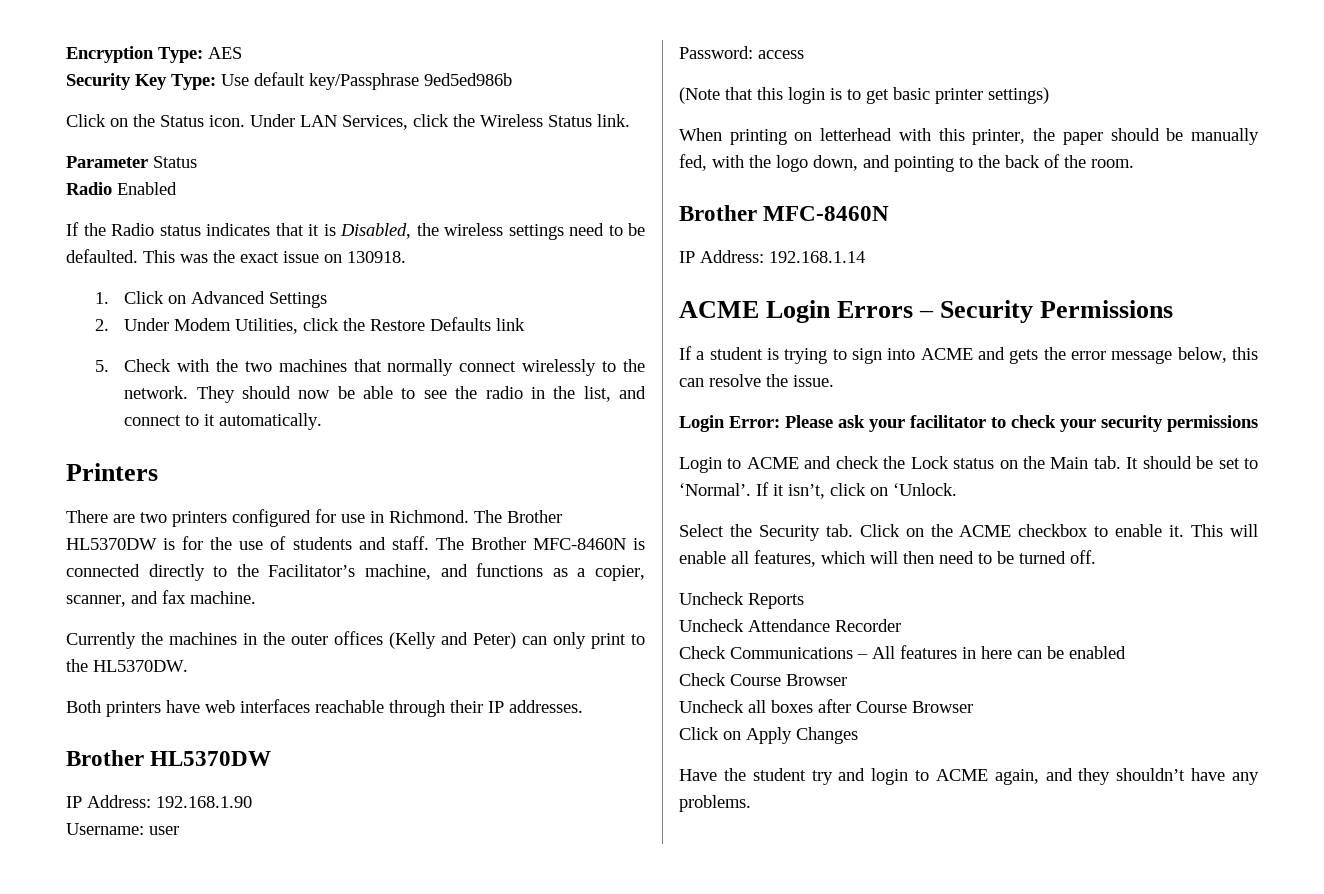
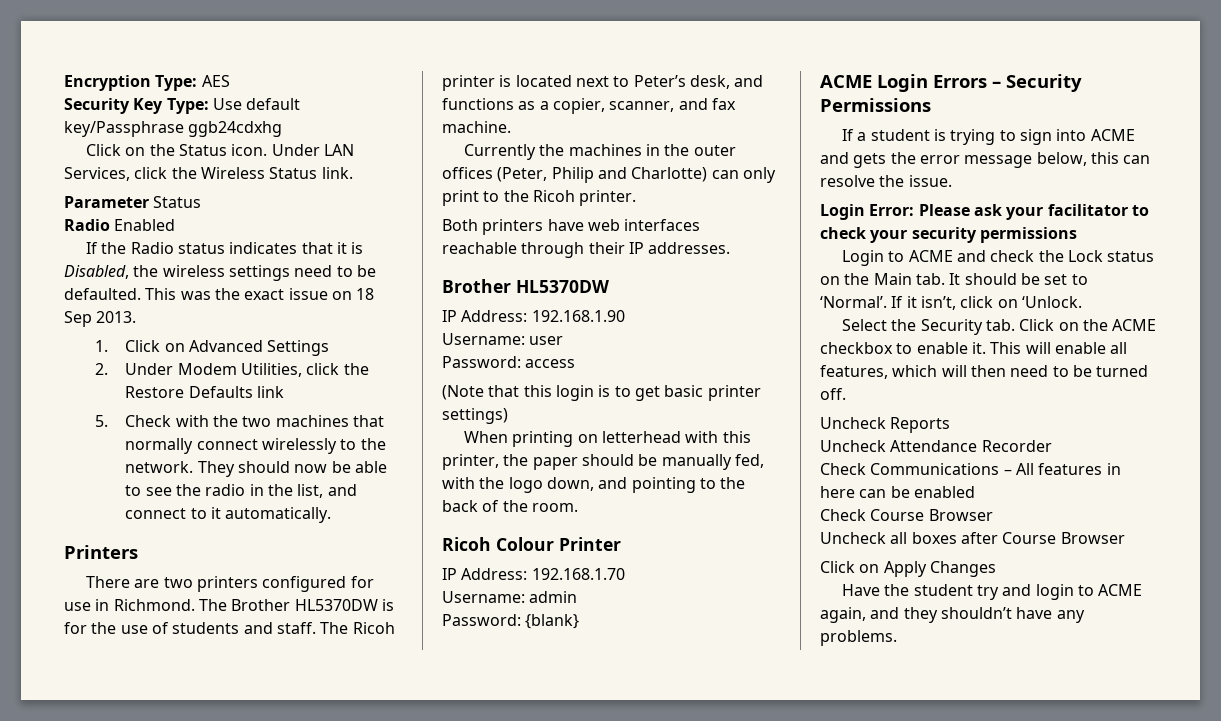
- Security Key Type: Use default key/Passphrase 9ed5ed986b
+ Security Key Type: Use default key/Passphrase ggb24cdxhg
- This was the exact issue on 130918.
+ This was the exact issue on 18 Sep 2013.
- The Brother MFC-8460N is connected directly to the Facilitator’s machine, and functions as a copier, scanner, and fax machine.
+ The Ricoh printer is located next to Peter’s desk, and functions as a copier, scanner, and fax machine.
- Currently the machines in the outer offices (Kelly and Peter) can only print to the HL5370DW.
+ Currently the machines in the outer offices (Peter, Philip and Charlotte) can only print to the Ricoh printer.
  When printing on letterhead with this printer, the paper should be manually fed, with the logo down, and pointing to the back of the room.
- Brother MFC-8460N
- IP Address: 192.168.1.14
+ Ricoh Colour Printer
+ IP Address: 192.168.1.70
+ Username: admin
+ Password: {blank}

